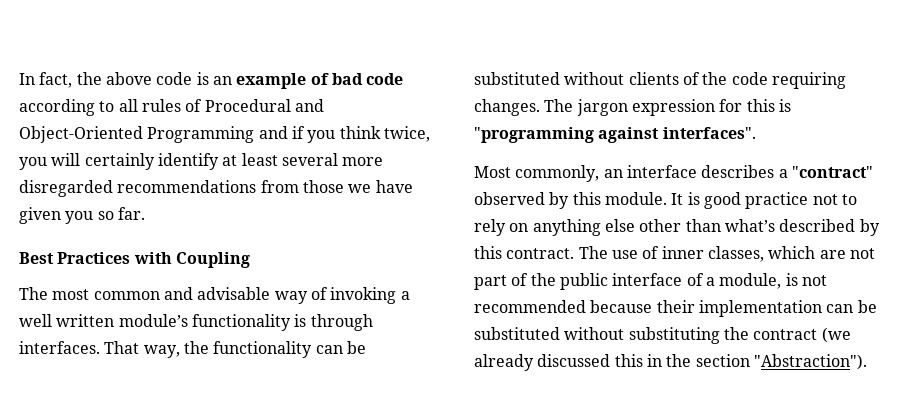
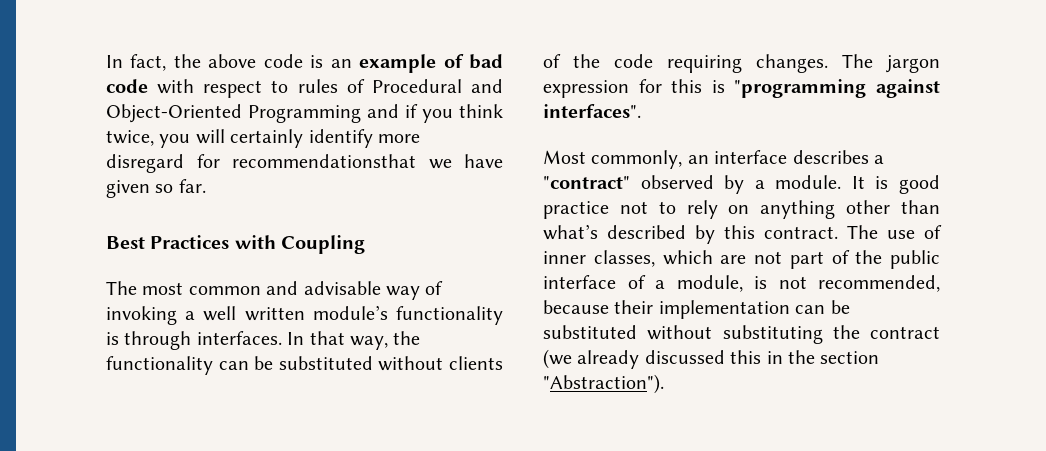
- In fact, the above code is an example of bad code according to all rules of Procedural and Object-Oriented Programming and if you think twice, you will certainly identify at least several more disregarded recommendations from those we have given you so far.
+ In fact, the above code is an example of bad code with respect to rules of Procedural and Object-Oriented Programming and if you think twice, you will certainly identify more disregard for recommendationsthat we have given so far.
- That way, the functionality can be substituted without clients of the code requiring changes.
+ In that way, the functionality can be substituted without clients of the code requiring changes.
- Most commonly, an interface describes a "contract" observed by this module.
+ Most commonly, an interface describes a "contract" observed by a module.
- It is good practice not to rely on anything else other than what’s described by this contract.
+ It is good practice not to rely on anything other than what’s described by this contract.
- The use of inner classes, which are not part of the public interface of a module, is not recommended because their implementation can be substituted without substituting the contract (we already discussed this in the section "Abstraction").
+ The use of inner classes, which are not part of the public interface of a module, is not recommended, because their implementation can be substituted without substituting the contract (we already discussed this in the section "Abstraction").

